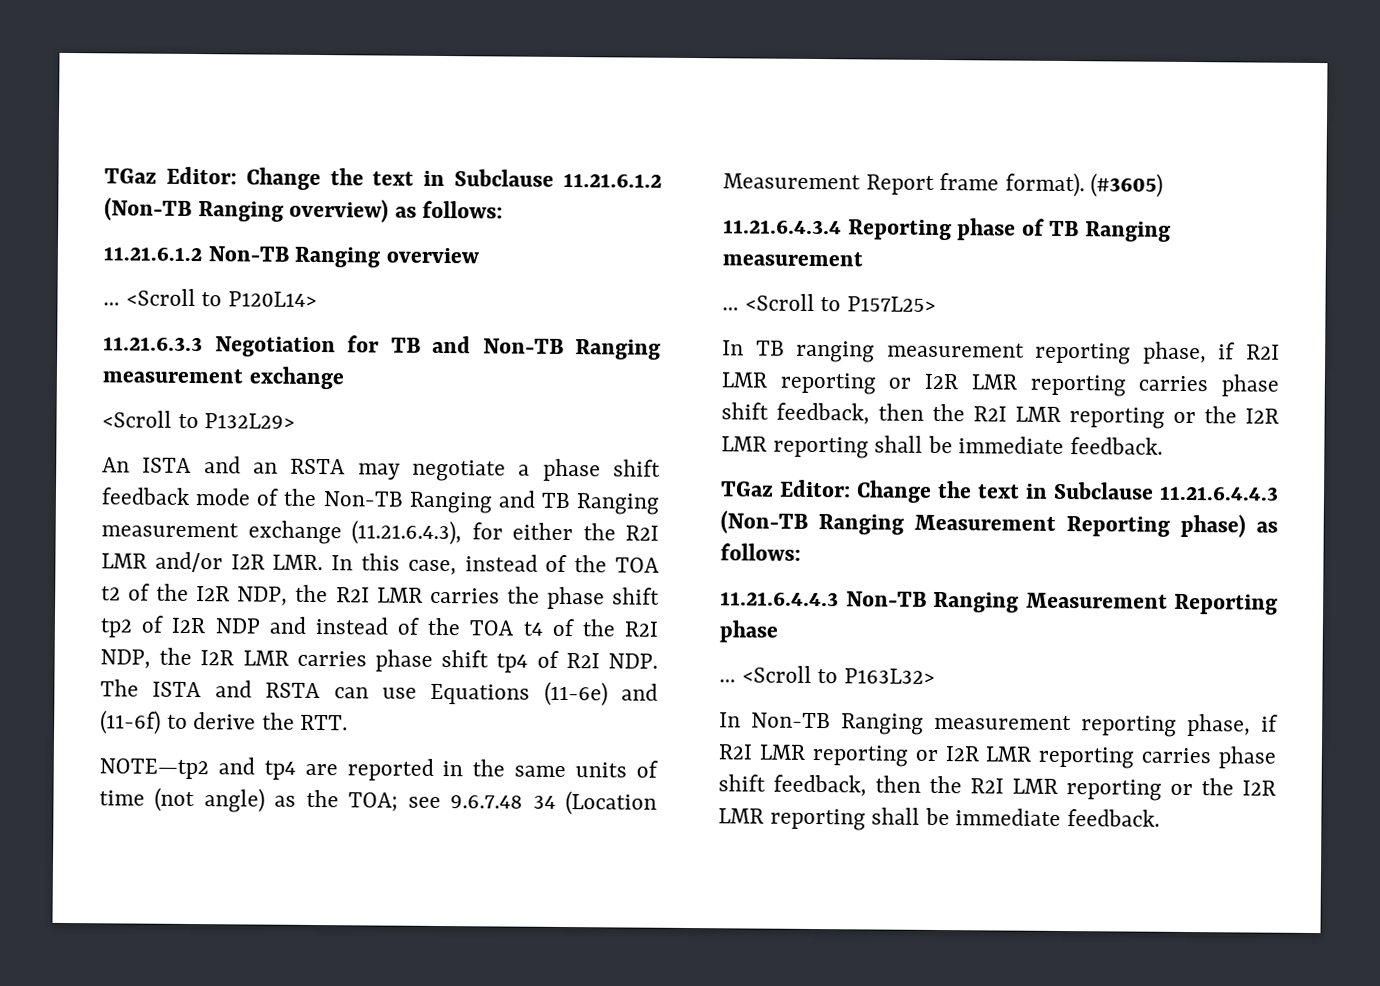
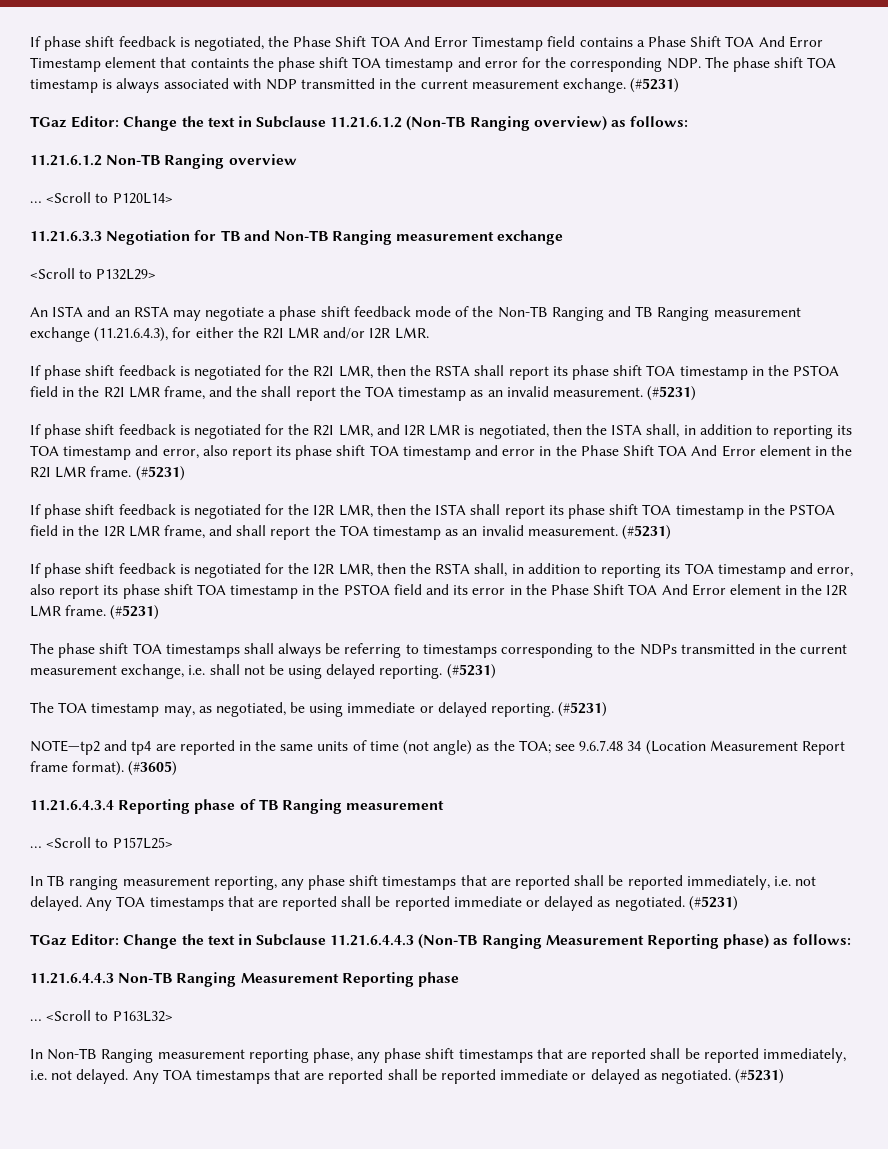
+ If phase shift feedback is negotiated, the Phase Shift TOA And Error Timestamp field contains a Phase Shift TOA And Error Timestamp element that containts the phase shift TOA timestamp and error for the corresponding NDP. The phase shift TOA timestamp is always associated with NDP transmitted in the current measurement exchange. (#5231)
- An ISTA and an RSTA may negotiate a phase shift feedback mode of the Non-TB Ranging and TB Ranging measurement exchange (11.21.6.4.3), for either the R2I LMR and/or I2R LMR. In this case, instead of the TOA t2 of the I2R NDP, the R2I LMR carries the phase shift tp2 of I2R NDP and instead of the TOA t4 of the R2I NDP, the I2R LMR carries phase shift tp4 of R2I NDP. The ISTA and RSTA can use Equations (11-6e) and (11-6f) to derive the RTT.
+ An ISTA and an RSTA may negotiate a phase shift feedback mode of the Non-TB Ranging and TB Ranging measurement exchange (11.21.6.4.3), for either the R2I LMR and/or I2R LMR.
+ If phase shift feedback is negotiated for the R2I LMR, then the RSTA shall report its phase shift TOA timestamp in the PSTOA field in the R2I LMR frame, and the shall report the TOA timestamp as an invalid measurement. (#5231)
+ If phase shift feedback is negotiated for the R2I LMR, and I2R LMR is negotiated, then the ISTA shall, in addition to reporting its TOA timestamp and error, also report its phase shift TOA timestamp and error in the Phase Shift TOA And Error element in the R2I LMR frame. (#5231)
+ If phase shift feedback is negotiated for the I2R LMR, then the ISTA shall report its phase shift TOA timestamp in the PSTOA field in the I2R LMR frame, and shall report the TOA timestamp as an invalid measurement. (#5231)
+ If phase shift feedback is negotiated for the I2R LMR, then the RSTA shall, in addition to reporting its TOA timestamp and error, also report its phase shift TOA timestamp in the PSTOA field and its error in the Phase Shift TOA And Error element in the I2R LMR frame. (#5231)
+ The phase shift TOA timestamps shall always be referring to timestamps corresponding to the NDPs transmitted in the current measurement exchange, i.e. shall not be using delayed reporting. (#5231)
+ The TOA timestamp may, as negotiated, be using immediate or delayed reporting. (#5231)
- In TB ranging measurement reporting phase, if R2I LMR reporting or I2R LMR reporting carries phase shift feedback, then the R2I LMR reporting or the I2R LMR reporting shall be immediate feedback.
+ In TB ranging measurement reporting, any phase shift timestamps that are reported shall be reported immediately, i.e. not delayed. Any TOA timestamps that are reported shall be reported immediate or delayed as negotiated. (#5231)
- In Non-TB Ranging measurement reporting phase, if R2I LMR reporting or I2R LMR reporting carries phase shift feedback, then the R2I LMR reporting or the I2R LMR reporting shall be immediate feedback.
+ In Non-TB Ranging measurement reporting phase, any phase shift timestamps that are reported shall be reported immediately, i.e. not delayed. Any TOA timestamps that are reported shall be reported immediate or delayed as negotiated. (#5231)

